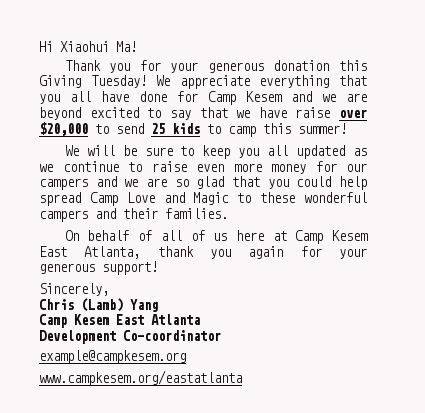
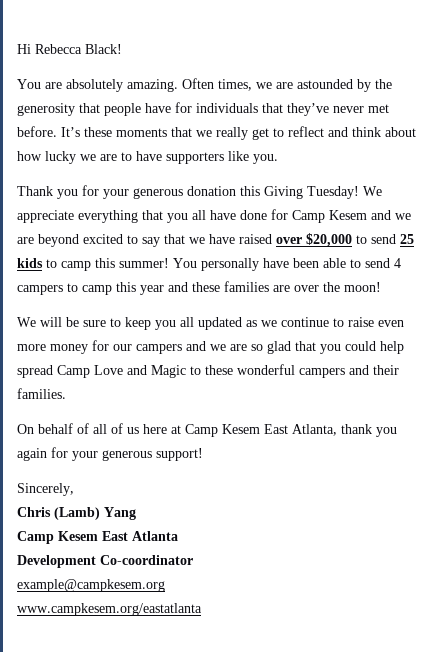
- Hi Xiaohui Ma!
+ Hi Rebecca Black!
+ You are absolutely amazing. Often times, we are astounded by the generosity that people have for individuals that they’ve never met before. It’s these moments that we really get to reflect and think about how lucky we are to have supporters like you.
- We appreciate everything that you all have done for Camp Kesem and we are beyond excited to say that we have raise over $20,000 to send 25 kids to camp this summer!
+ We appreciate everything that you all have done for Camp Kesem and we are beyond excited to say that we have raised over $20,000 to send 25 kids to camp this summer! You personally have been able to send 4 campers to camp this year and these families are over the moon!

